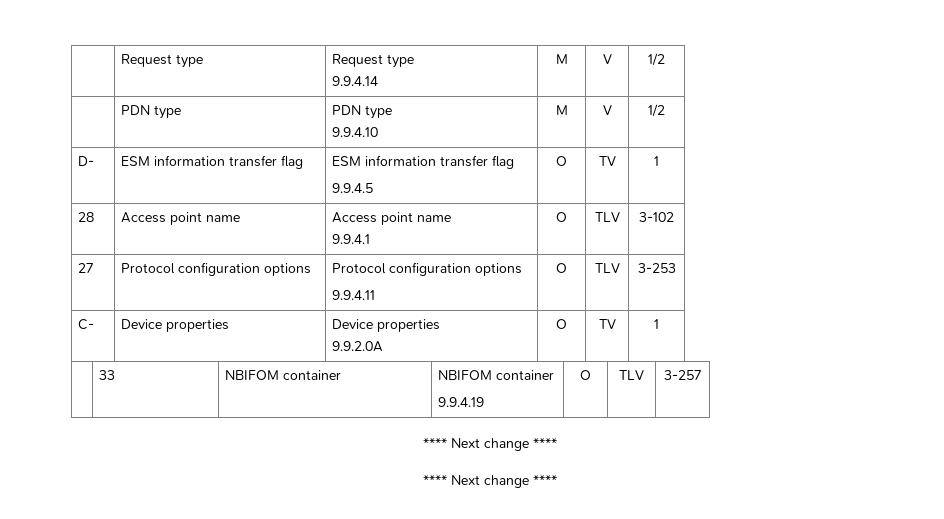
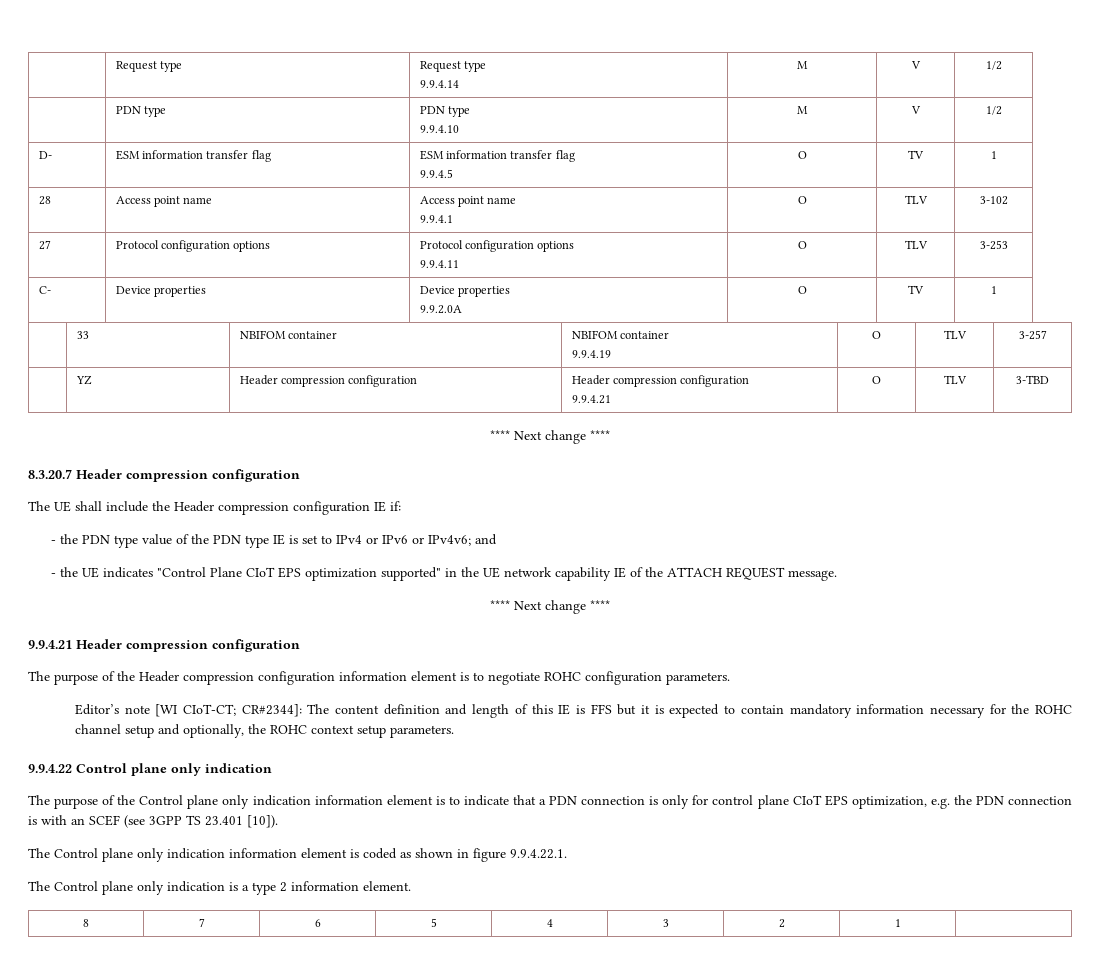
  | 33 | NBIFOM container | NBIFOM container
  9.9.4.19 | O | TLV | 3-257
+ | YZ | Header compression configuration | Header compression configuration
+ 9.9.4.21 | O | TLV | 3-TBD
  **** Next change ****
+ 8.3.20.7 Header compression configuration
+ The UE shall include the Header compression configuration IE if:
+ - the PDN type value of the PDN type IE is set to IPv4 or IPv6 or IPv4v6; and
+ - the UE indicates "Control Plane CIoT EPS optimization supported" in the UE network capability IE of the ATTACH REQUEST message.
  **** Next change ****
+ 9.9.4.21 Header compression configuration
+ The purpose of the Header compression configuration information element is to negotiate ROHC configuration parameters.
+ Editor’s note [WI CIoT-CT; CR#2344]: The content definition and length of this IE is FFS but it is expected to contain mandatory information necessary for the ROHC channel setup and optionally, the ROHC context setup parameters.
+ 9.9.4.22 Control plane only indication
+ The purpose of the Control plane only indication information element is to indicate that a PDN connection is only for control plane CIoT EPS optimization, e.g. the PDN connection is with an SCEF (see 3GPP TS 23.401 [10]).
+ The Control plane only indication information element is coded as shown in figure 9.9.4.22.1.
+ The Control plane only indication is a type 2 information element.
+ 8 | 7 | 6 | 5 | 4 | 3 | 2 | 1 |

